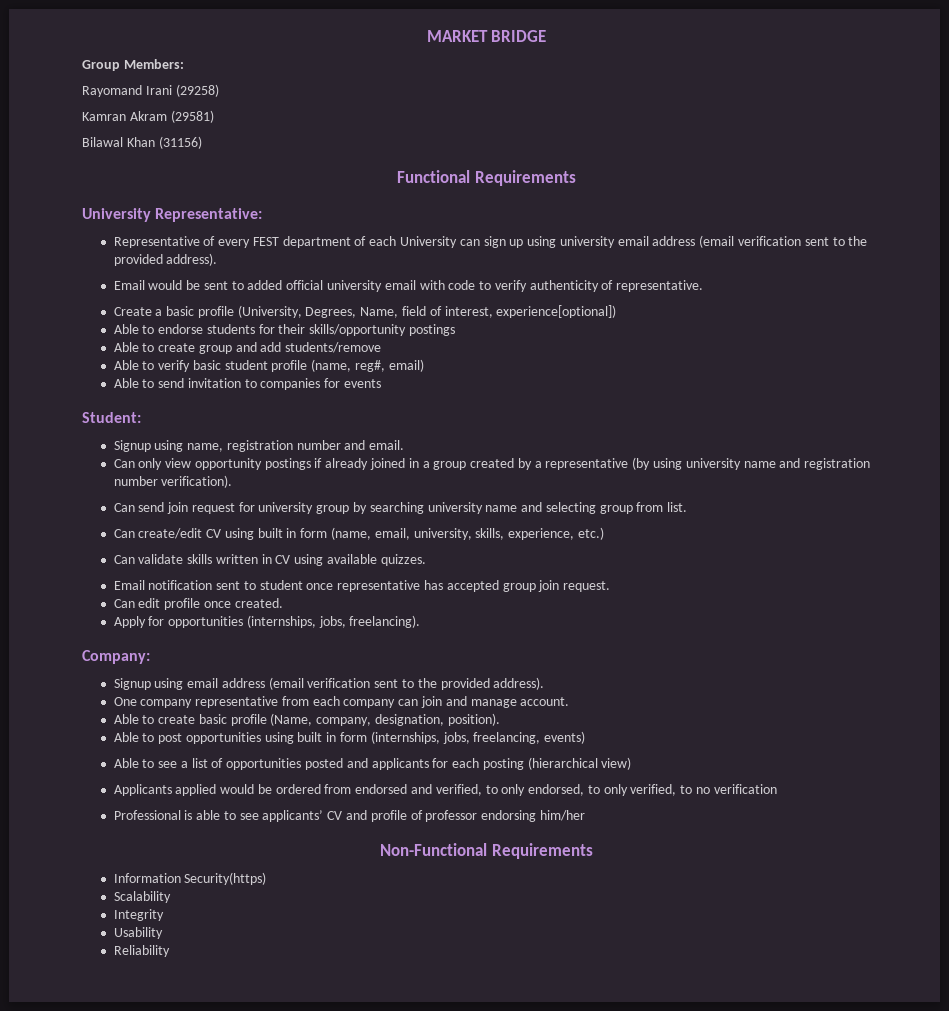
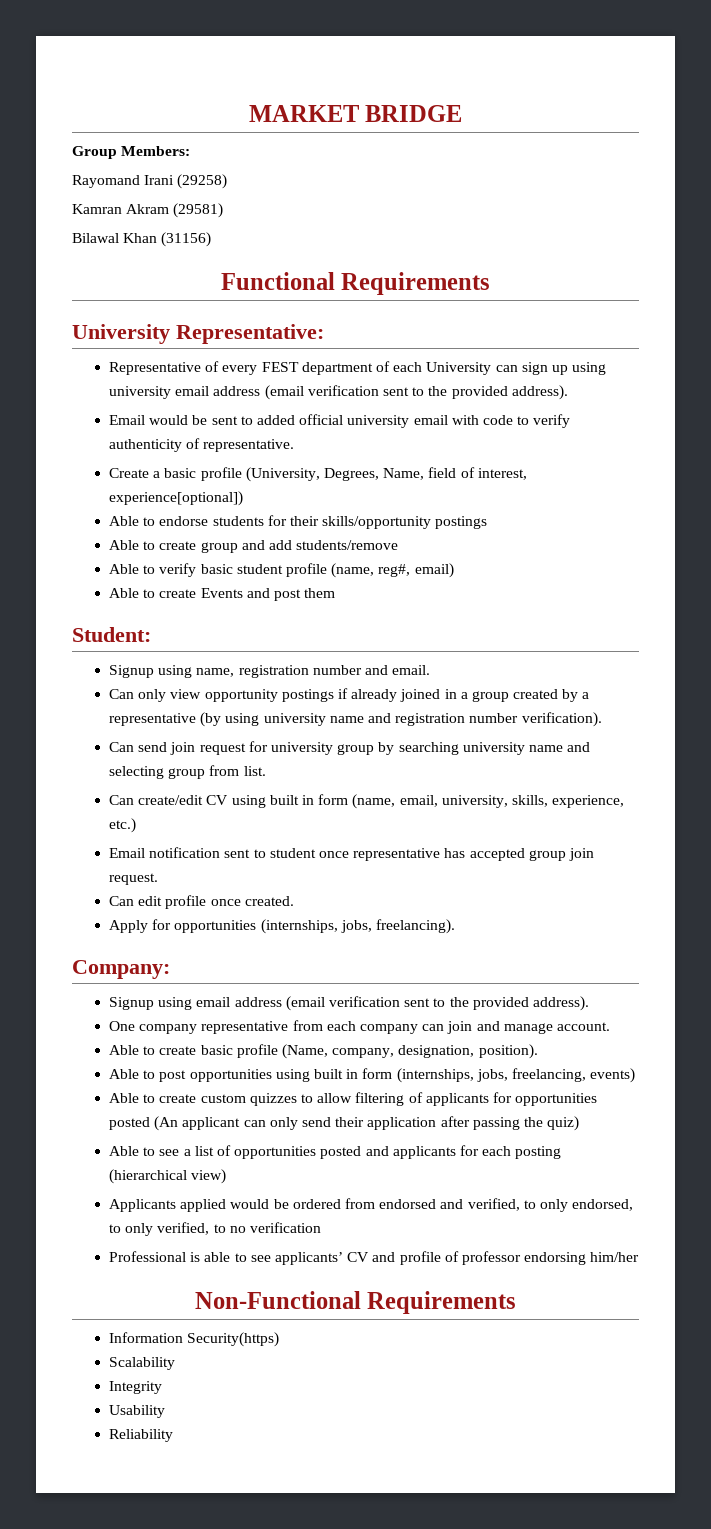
- Able to send invitation to companies for events
+ Able to create Events and post them
- Can validate skills written in CV using available quizzes.
+ Able to create custom quizzes to allow filtering of applicants for opportunities posted (An applicant can only send their application after passing the quiz)

